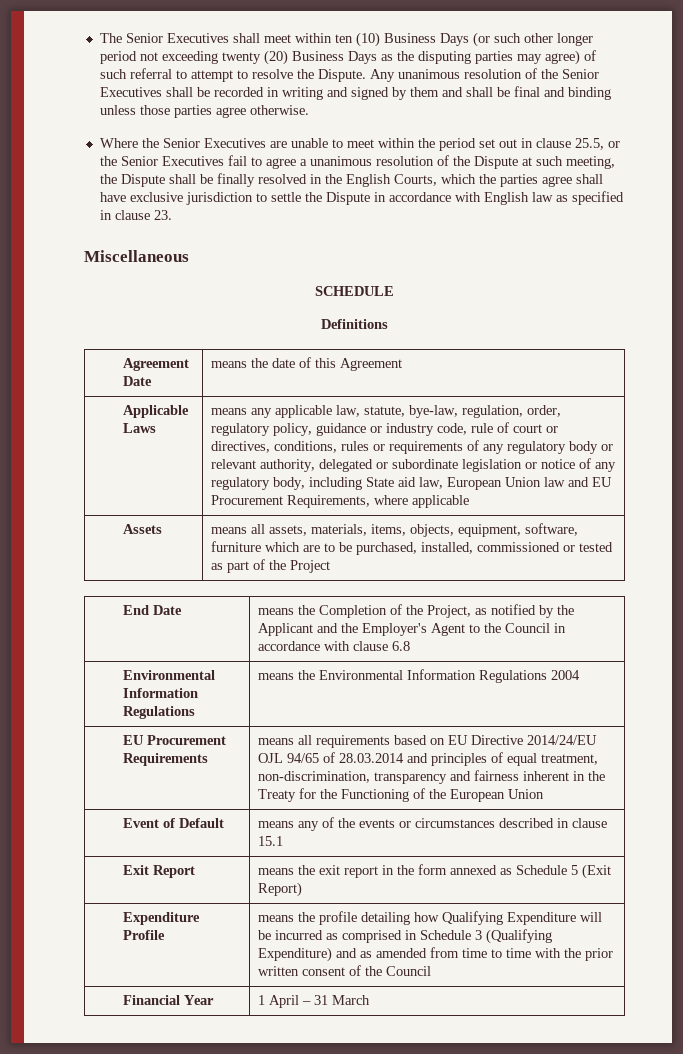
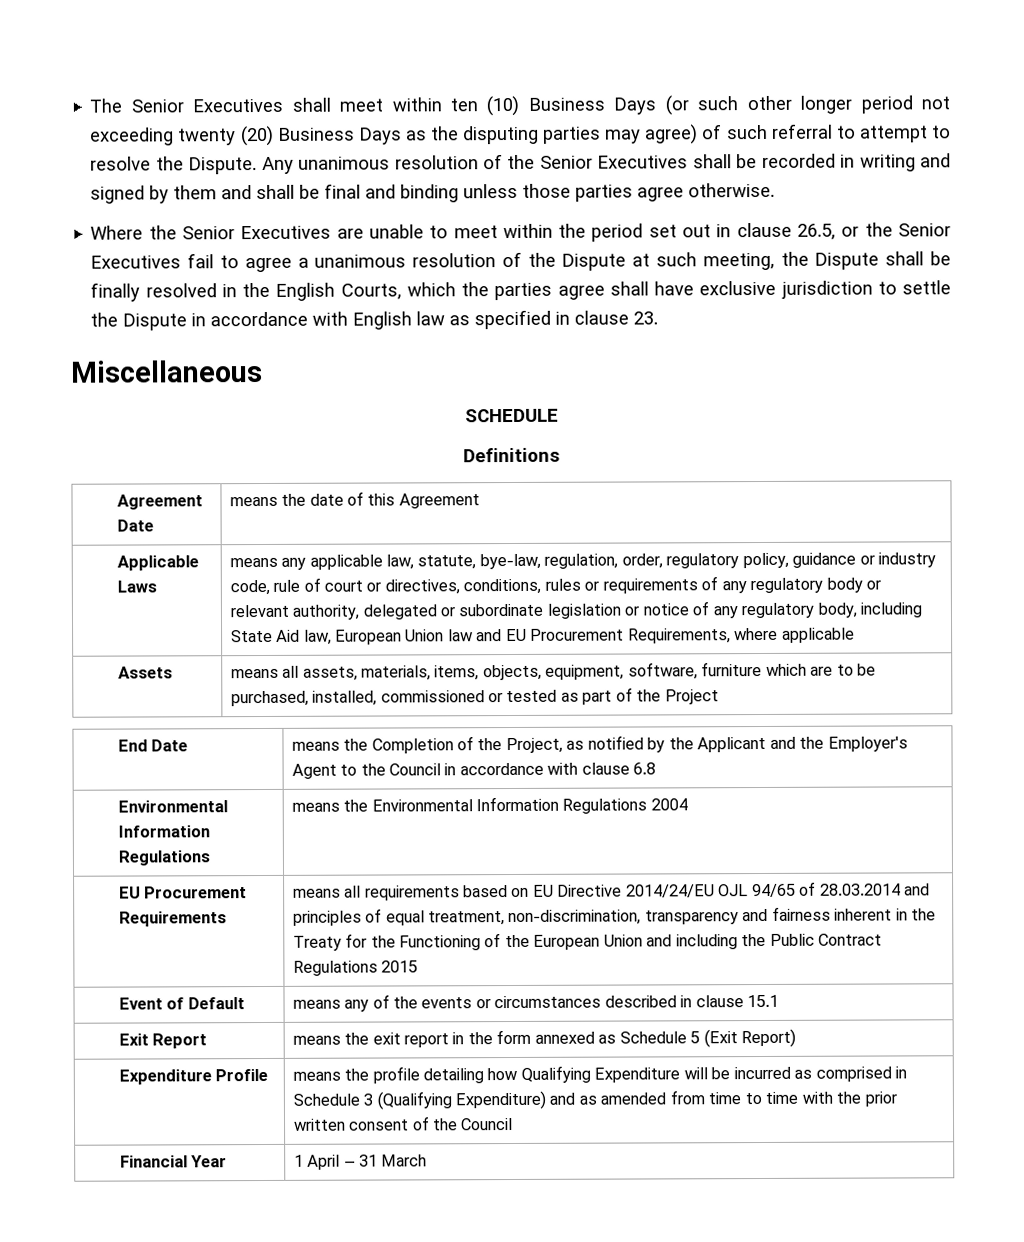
- Where the Senior Executives are unable to meet within the period set out in clause 25.5, or the Senior Executives fail to agree a unanimous resolution of the Dispute at such meeting, the Dispute shall be finally resolved in the English Courts, which the parties agree shall have exclusive jurisdiction to settle the Dispute in accordance with English law as specified in clause 23.
+ Where the Senior Executives are unable to meet within the period set out in clause 26.5, or the Senior Executives fail to agree a unanimous resolution of the Dispute at such meeting, the Dispute shall be finally resolved in the English Courts, which the parties agree shall have exclusive jurisdiction to settle the Dispute in accordance with English law as specified in clause 23.
- means any applicable law, statute, bye-law, regulation, order, regulatory policy, guidance or industry code, rule of court or directives, conditions, rules or requirements of any regulatory body or relevant authority, delegated or subordinate legislation or notice of any regulatory body, including State aid law, European Union law and EU Procurement Requirements, where applicable
+ means any applicable law, statute, bye-law, regulation, order, regulatory policy, guidance or industry code, rule of court or directives, conditions, rules or requirements of any regulatory body or relevant authority, delegated or subordinate legislation or notice of any regulatory body, including State Aid law, European Union law and EU Procurement Requirements, where applicable
- means all requirements based on EU Directive 2014/24/EU OJL 94/65 of 28.03.2014 and principles of equal treatment, non-discrimination, transparency and fairness inherent in the Treaty for the Functioning of the European Union
+ means all requirements based on EU Directive 2014/24/EU OJL 94/65 of 28.03.2014 and principles of equal treatment, non-discrimination, transparency and fairness inherent in the Treaty for the Functioning of the European Union and including the Public Contract Regulations 2015

